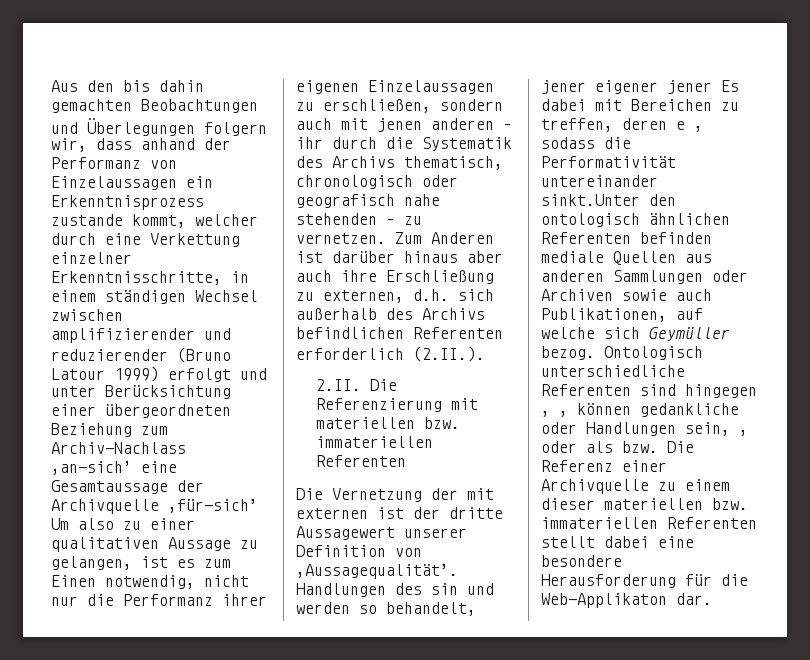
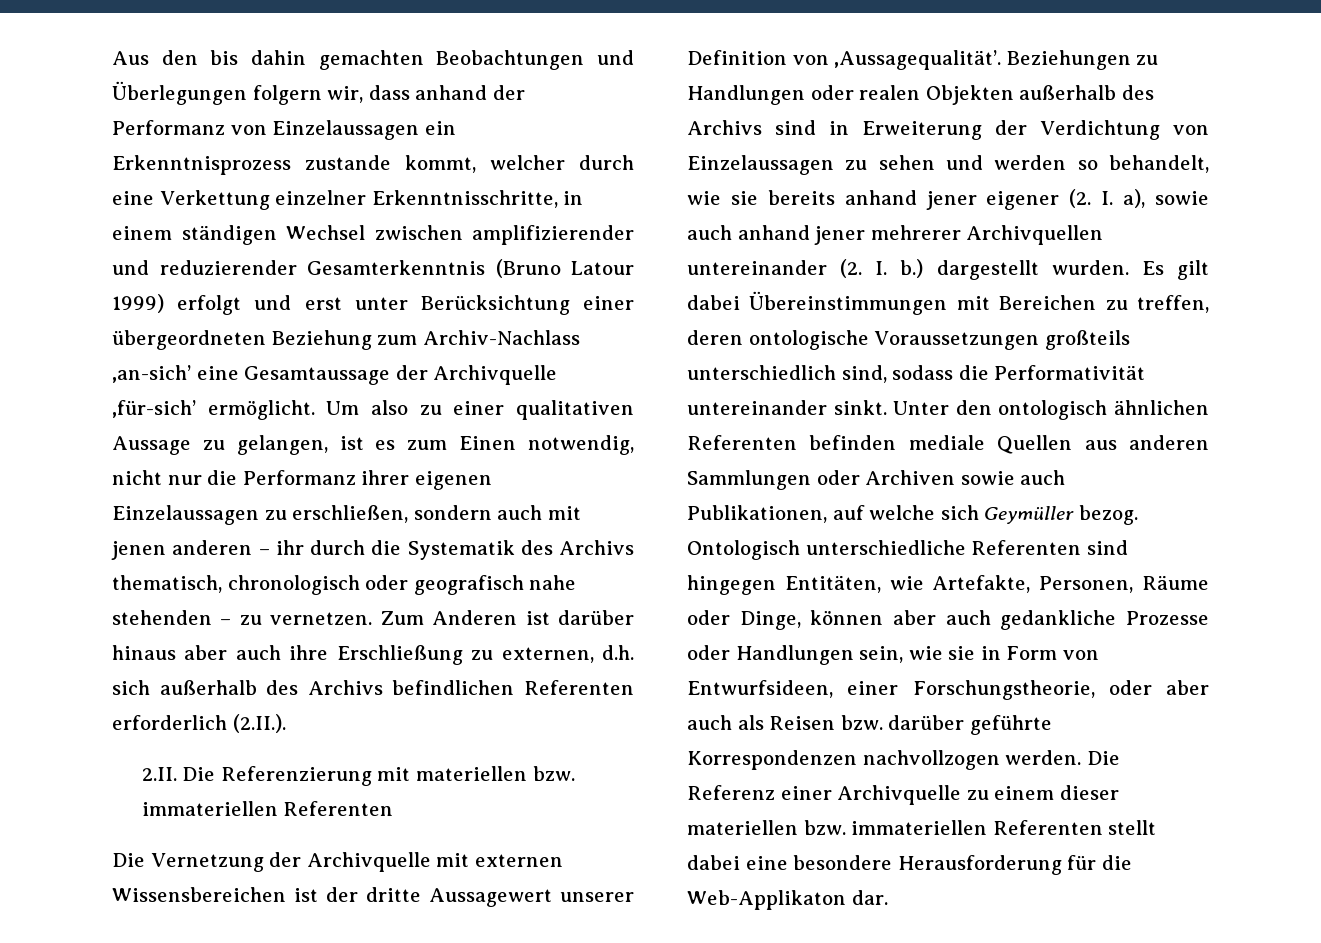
- Aus den bis dahin gemachten Beobachtungen und Überlegungen folgern wir, dass anhand der Performanz von Einzelaussagen ein Erkenntnisprozess zustande kommt, welcher durch eine Verkettung einzelner Erkenntnisschritte, in einem ständigen Wechsel zwischen amplifizierender und reduzierender (Bruno Latour 1999) erfolgt und unter Berücksichtung einer übergeordneten Beziehung zum Archiv-Nachlass ‚an-sich’ eine Gesamtaussage der Archivquelle ‚für-sich’ Um also zu einer qualitativen Aussage zu gelangen, ist es zum Einen notwendig, nicht nur die Performanz ihrer eigenen Einzelaussagen zu erschließen, sondern auch mit jenen anderen – ihr durch die Systematik des Archivs thematisch, chronologisch oder geografisch nahe stehenden – zu vernetzen.
+ Aus den bis dahin gemachten Beobachtungen und Überlegungen folgern wir, dass anhand der Performanz von Einzelaussagen ein Erkenntnisprozess zustande kommt, welcher durch eine Verkettung einzelner Erkenntnisschritte, in einem ständigen Wechsel zwischen amplifizierender und reduzierender Gesamterkenntnis (Bruno Latour 1999) erfolgt und erst unter Berücksichtung einer übergeordneten Beziehung zum Archiv-Nachlass ‚an-sich’ eine Gesamtaussage der Archivquelle ‚für-sich’ ermöglicht. Um also zu einer qualitativen Aussage zu gelangen, ist es zum Einen notwendig, nicht nur die Performanz ihrer eigenen Einzelaussagen zu erschließen, sondern auch mit jenen anderen – ihr durch die Systematik des Archivs thematisch, chronologisch oder geografisch nahe stehenden – zu vernetzen.
- Die Vernetzung der mit externen ist der dritte Aussagewert unserer Definition von ‚Aussagequalität’.
+ Die Vernetzung der Archivquelle mit externen Wissensbereichen ist der dritte Aussagewert unserer Definition von ‚Aussagequalität’.
- Handlungen des sin und werden so behandelt, jener eigener jener Es dabei mit Bereichen zu treffen, deren e , sodass die Performativität untereinander sinkt.Unter den ontologisch ähnlichen Referenten befinden mediale Quellen aus anderen Sammlungen oder Archiven sowie auch Publikationen, auf welche sich Geymüller bezog.
+ Beziehungen zu Handlungen oder realen Objekten außerhalb des Archivs sind in Erweiterung der Verdichtung von Einzelaussagen zu sehen und werden so behandelt, wie sie bereits anhand jener eigener (2. I. a), sowie auch anhand jener mehrerer Archivquellen untereinander (2. I. b.) dargestellt wurden. Es gilt dabei Übereinstimmungen mit Bereichen zu treffen, deren ontologische Voraussetzungen großteils unterschiedlich sind, sodass die Performativität untereinander sinkt. Unter den ontologisch ähnlichen Referenten befinden mediale Quellen aus anderen Sammlungen oder Archiven sowie auch Publikationen, auf welche sich Geymüller bezog.
- Ontologisch unterschiedliche Referenten sind hingegen , , können gedankliche oder Handlungen sein, , oder als bzw. Die Referenz einer Archivquelle zu einem dieser materiellen bzw. immateriellen Referenten stellt dabei eine besondere Herausforderung für die Web-Applikaton dar.
+ Ontologisch unterschiedliche Referenten sind hingegen Entitäten, wie Artefakte, Personen, Räume oder Dinge, können aber auch gedankliche Prozesse oder Handlungen sein, wie sie in Form von Entwurfsideen, einer Forschungstheorie, oder aber auch als Reisen bzw. darüber geführte Korrespondenzen nachvollzogen werden. Die Referenz einer Archivquelle zu einem dieser materiellen bzw. immateriellen Referenten stellt dabei eine besondere Herausforderung für die Web-Applikaton dar.

